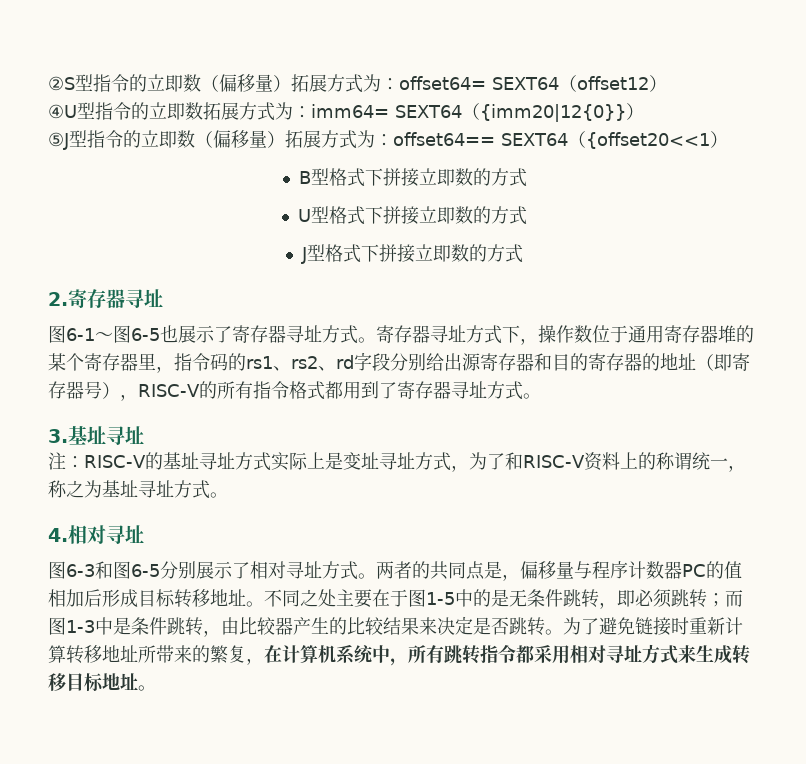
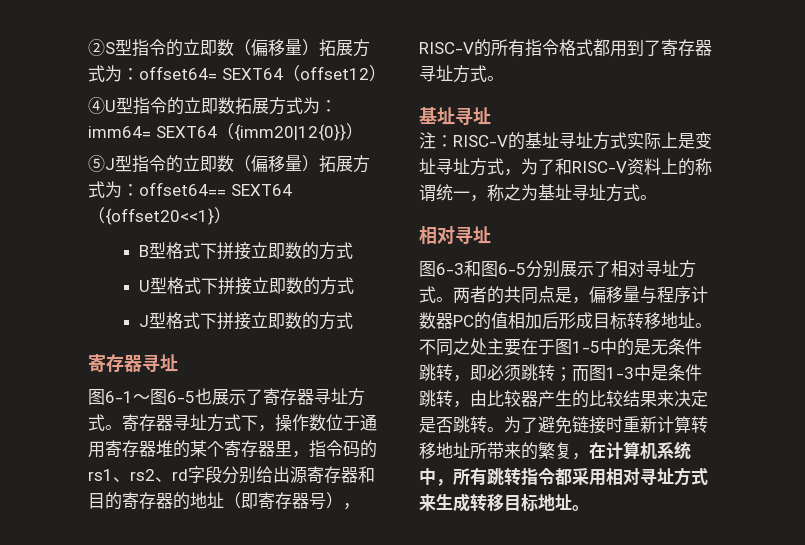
- ⑤J型指令的立即数（偏移量）拓展方式为：offset64== SEXT64（{offset20<<1）
+ ⑤J型指令的立即数（偏移量）拓展方式为：offset64== SEXT64（{offset20<<1}）
  J型格式下拼接立即数的方式
- 2.寄存器寻址
+ 寄存器寻址
  寄存器寻址方式下，操作数位于通用寄存器堆的某个寄存器里，指令码的rs1、rs2、rd字段分别给出源寄存器和目的寄存器的地址（即寄存器号），RISC-V的所有指令格式都用到了寄存器寻址方式。
- 3.基址寻址
+ 基址寻址
  注：RISC-V的基址寻址方式实际上是变址寻址方式，为了和RISC-V资料上的称谓统一，称之为基址寻址方式。
- 4.相对寻址
+ 相对寻址

